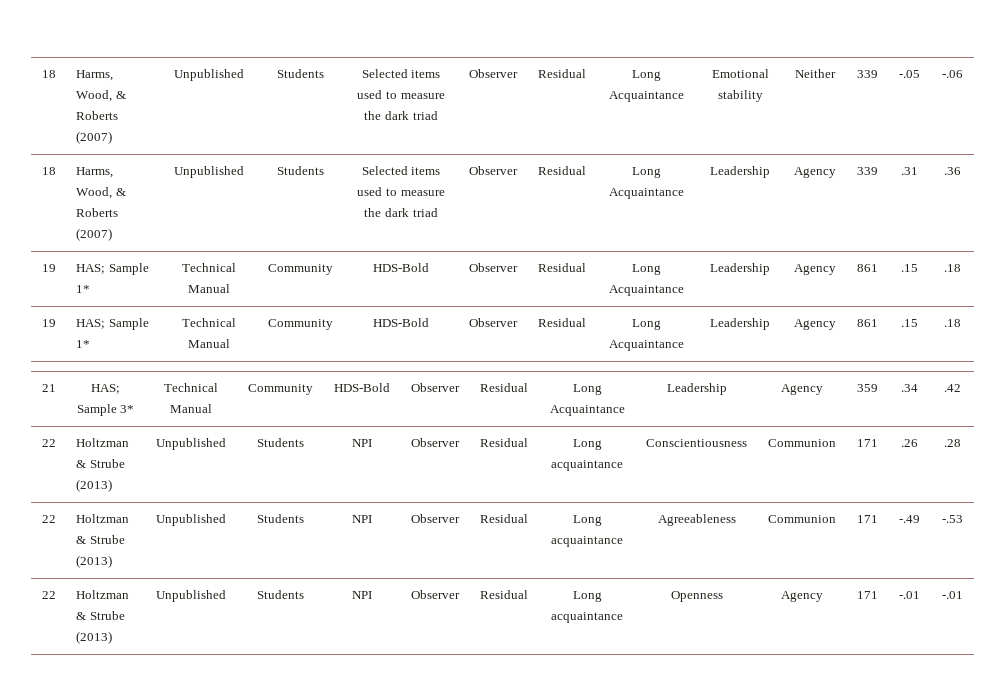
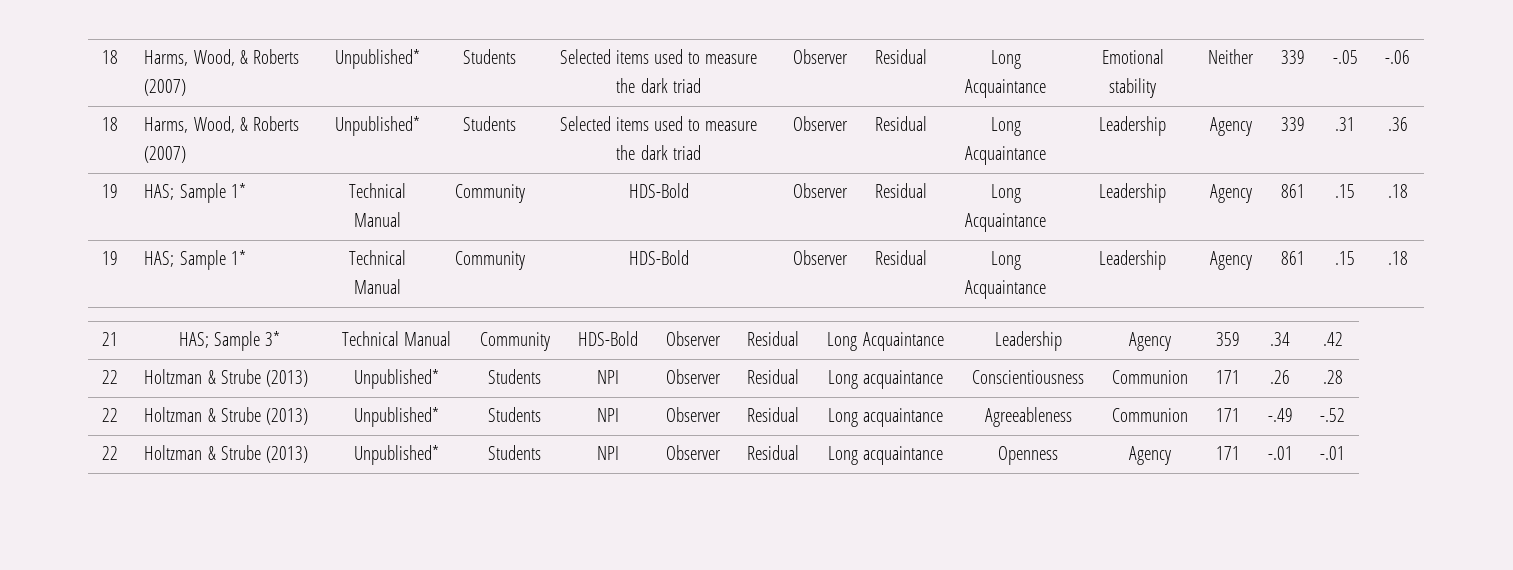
- 18 | Harms, Wood, & Roberts (2007) | Unpublished | Students | Selected items used to measure the dark triad | Observer | Residual | Long Acquaintance | Emotional stability | Neither | 339 | -.05 | -.06
+ 18 | Harms, Wood, & Roberts (2007) | Unpublished* | Students | Selected items used to measure the dark triad | Observer | Residual | Long Acquaintance | Emotional stability | Neither | 339 | -.05 | -.06
- 18 | Harms, Wood, & Roberts (2007) | Unpublished | Students | Selected items used to measure the dark triad | Observer | Residual | Long Acquaintance | Leadership | Agency | 339 | .31 | .36
+ 18 | Harms, Wood, & Roberts (2007) | Unpublished* | Students | Selected items used to measure the dark triad | Observer | Residual | Long Acquaintance | Leadership | Agency | 339 | .31 | .36
- 22 | Holtzman & Strube (2013) | Unpublished | Students | NPI | Observer | Residual | Long acquaintance | Conscientiousness | Communion | 171 | .26 | .28
+ 22 | Holtzman & Strube (2013) | Unpublished* | Students | NPI | Observer | Residual | Long acquaintance | Conscientiousness | Communion | 171 | .26 | .28
- 22 | Holtzman & Strube (2013) | Unpublished | Students | NPI | Observer | Residual | Long acquaintance | Agreeableness | Communion | 171 | -.49 | -.53
- 22 | Holtzman & Strube (2013) | Unpublished | Students | NPI | Observer | Residual | Long acquaintance | Openness | Agency | 171 | -.01 | -.01
+ 22 | Holtzman & Strube (2013) | Unpublished* | Students | NPI | Observer | Residual | Long acquaintance | Agreeableness | Communion | 171 | -.49 | -.52
+ 22 | Holtzman & Strube (2013) | Unpublished* | Students | NPI | Observer | Residual | Long acquaintance | Openness | Agency | 171 | -.01 | -.01

